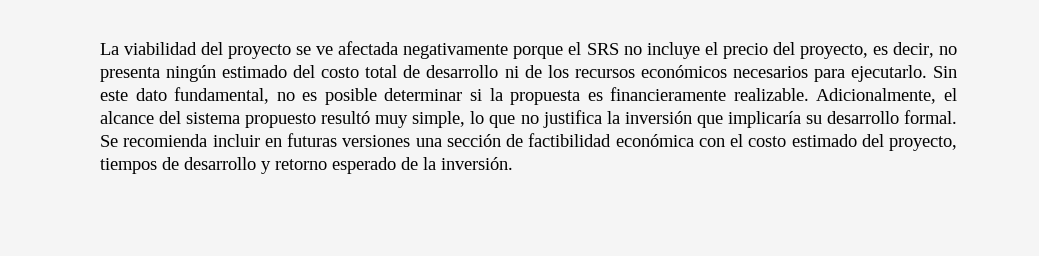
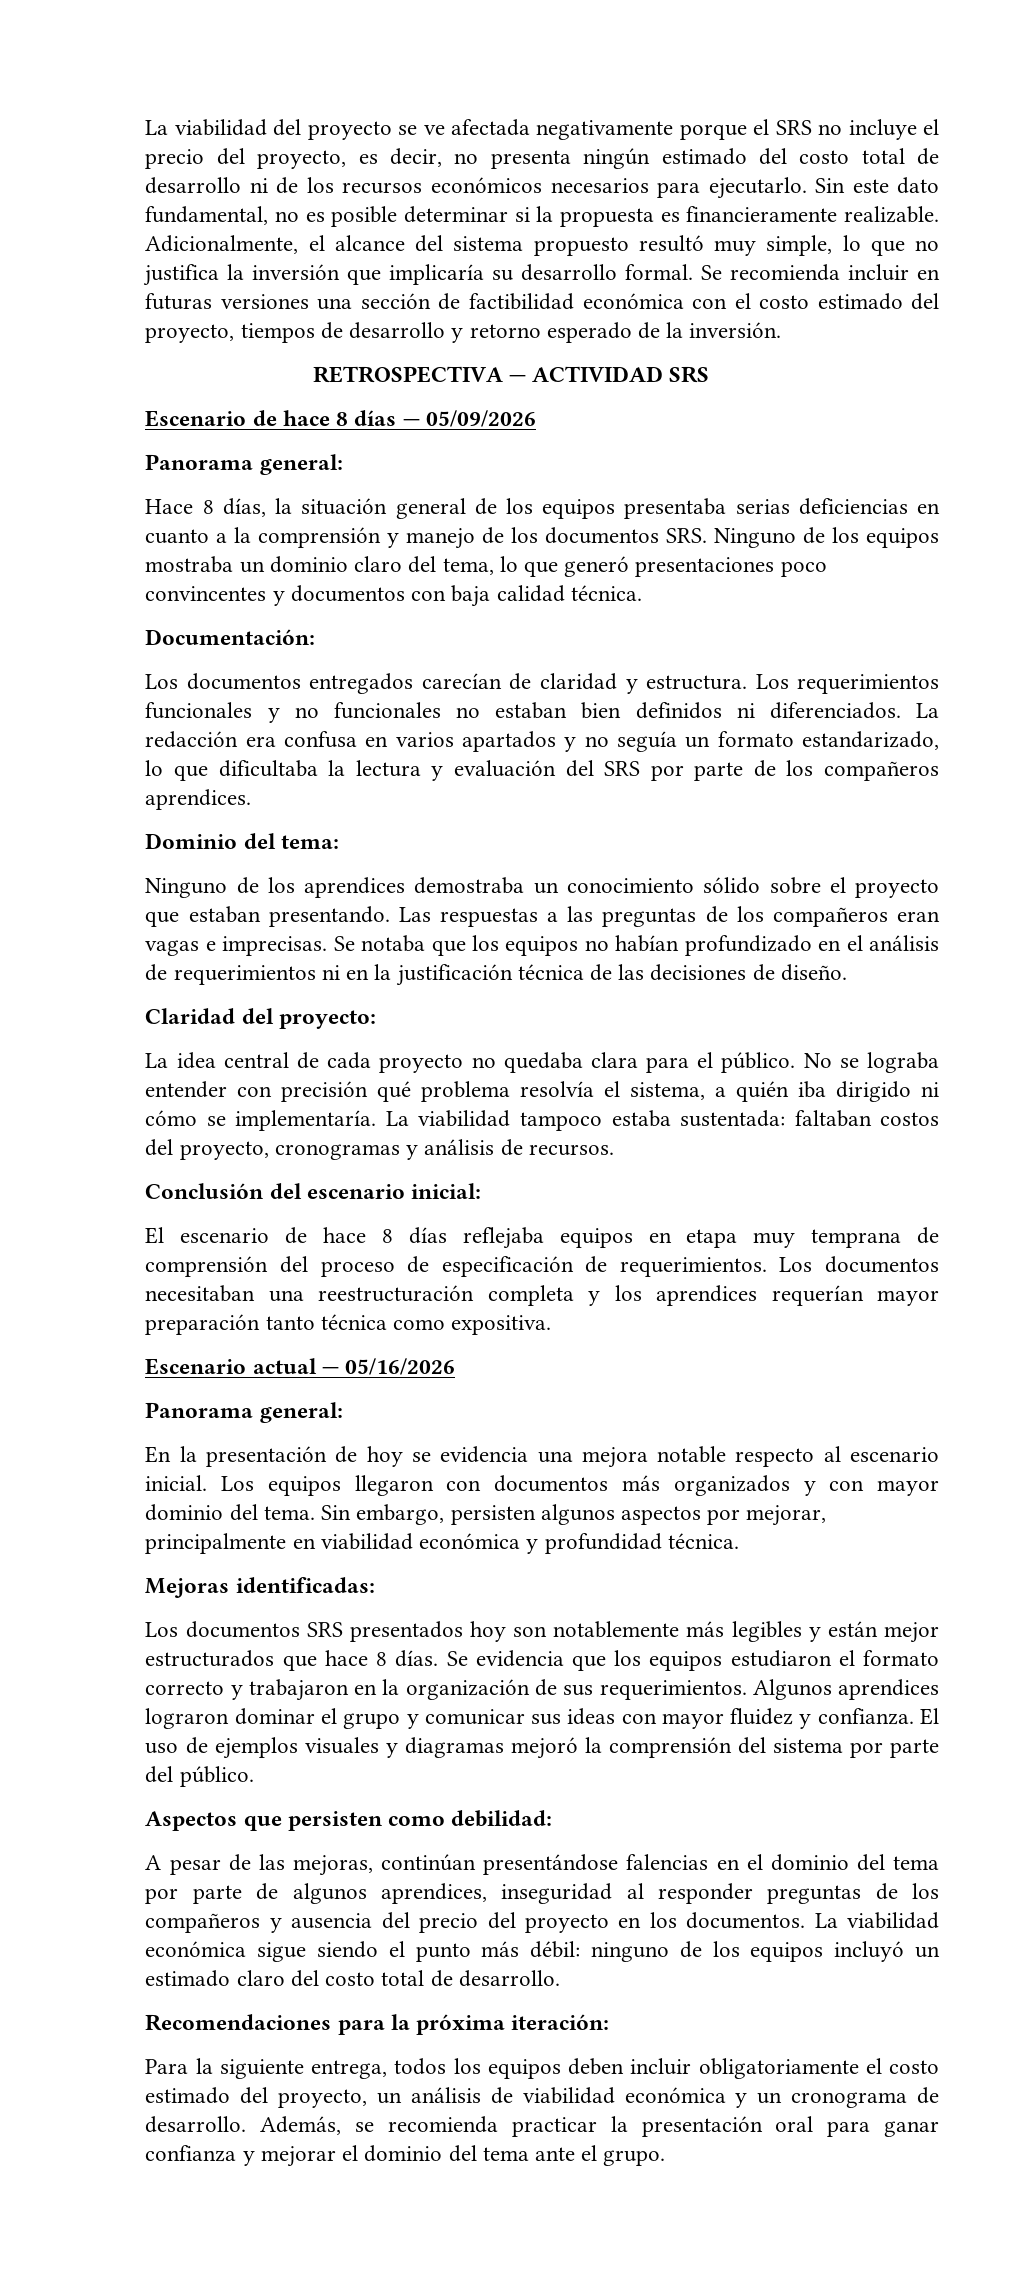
+ RETROSPECTIVA — ACTIVIDAD SRS
+ Escenario de hace 8 días — 05/09/2026
+ Panorama general:
+ Hace 8 días, la situación general de los equipos presentaba serias deficiencias en cuanto a la comprensión y manejo de los documentos SRS. Ninguno de los equipos mostraba un dominio claro del tema, lo que generó presentaciones poco convincentes y documentos con baja calidad técnica.
+ Documentación:
+ Los documentos entregados carecían de claridad y estructura. Los requerimientos funcionales y no funcionales no estaban bien definidos ni diferenciados. La redacción era confusa en varios apartados y no seguía un formato estandarizado, lo que dificultaba la lectura y evaluación del SRS por parte de los compañeros aprendices.
+ Dominio del tema:
+ Ninguno de los aprendices demostraba un conocimiento sólido sobre el proyecto que estaban presentando. Las respuestas a las preguntas de los compañeros eran vagas e imprecisas. Se notaba que los equipos no habían profundizado en el análisis de requerimientos ni en la justificación técnica de las decisiones de diseño.
+ Claridad del proyecto:
+ La idea central de cada proyecto no quedaba clara para el público. No se lograba entender con precisión qué problema resolvía el sistema, a quién iba dirigido ni cómo se implementaría. La viabilidad tampoco estaba sustentada: faltaban costos del proyecto, cronogramas y análisis de recursos.
+ Conclusión del escenario inicial:
+ El escenario de hace 8 días reflejaba equipos en etapa muy temprana de comprensión del proceso de especificación de requerimientos. Los documentos necesitaban una reestructuración completa y los aprendices requerían mayor preparación tanto técnica como expositiva.
+ Escenario actual — 05/16/2026
+ Panorama general:
+ En la presentación de hoy se evidencia una mejora notable respecto al escenario inicial. Los equipos llegaron con documentos más organizados y con mayor dominio del tema. Sin embargo, persisten algunos aspectos por mejorar, principalmente en viabilidad económica y profundidad técnica.
+ Mejoras identificadas:
+ Los documentos SRS presentados hoy son notablemente más legibles y están mejor estructurados que hace 8 días. Se evidencia que los equipos estudiaron el formato correcto y trabajaron en la organización de sus requerimientos. Algunos aprendices lograron dominar el grupo y comunicar sus ideas con mayor fluidez y confianza. El uso de ejemplos visuales y diagramas mejoró la comprensión del sistema por parte del público.
+ Aspectos que persisten como debilidad:
+ A pesar de las mejoras, continúan presentándose falencias en el dominio del tema por parte de algunos aprendices, inseguridad al responder preguntas de los compañeros y ausencia del precio del proyecto en los documentos. La viabilidad económica sigue siendo el punto más débil: ninguno de los equipos incluyó un estimado claro del costo total de desarrollo.
+ Recomendaciones para la próxima iteración:
+ Para la siguiente entrega, todos los equipos deben incluir obligatoriamente el costo estimado del proyecto, un análisis de viabilidad económica y un cronograma de desarrollo. Además, se recomienda practicar la presentación oral para ganar confianza y mejorar el dominio del tema ante el grupo.

